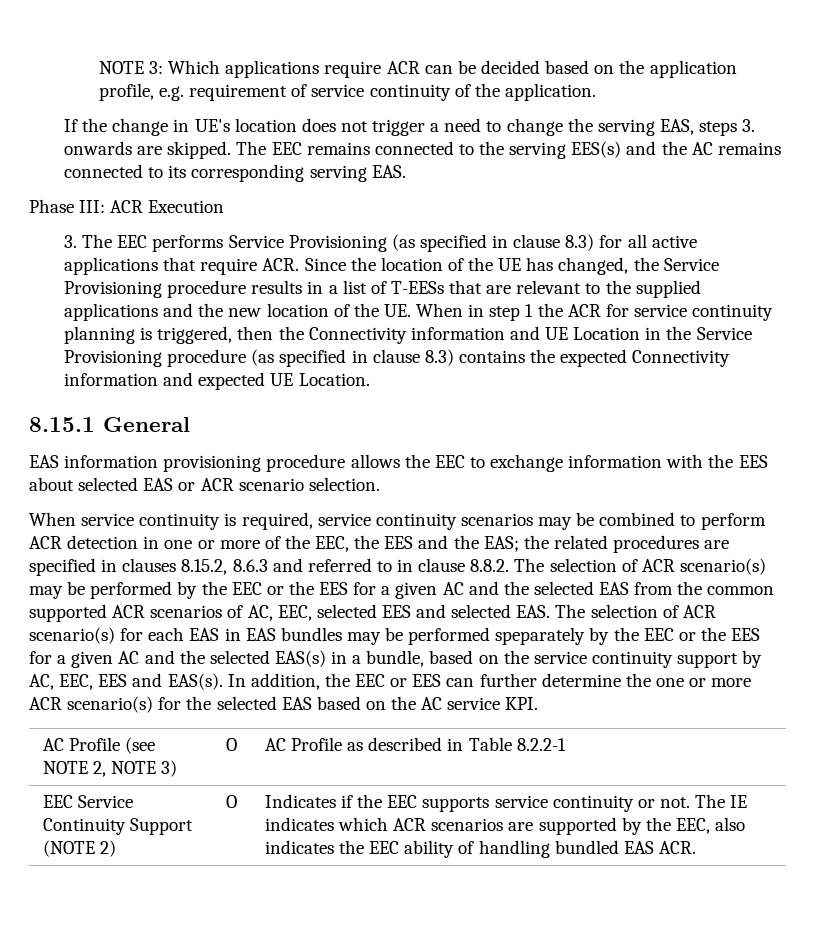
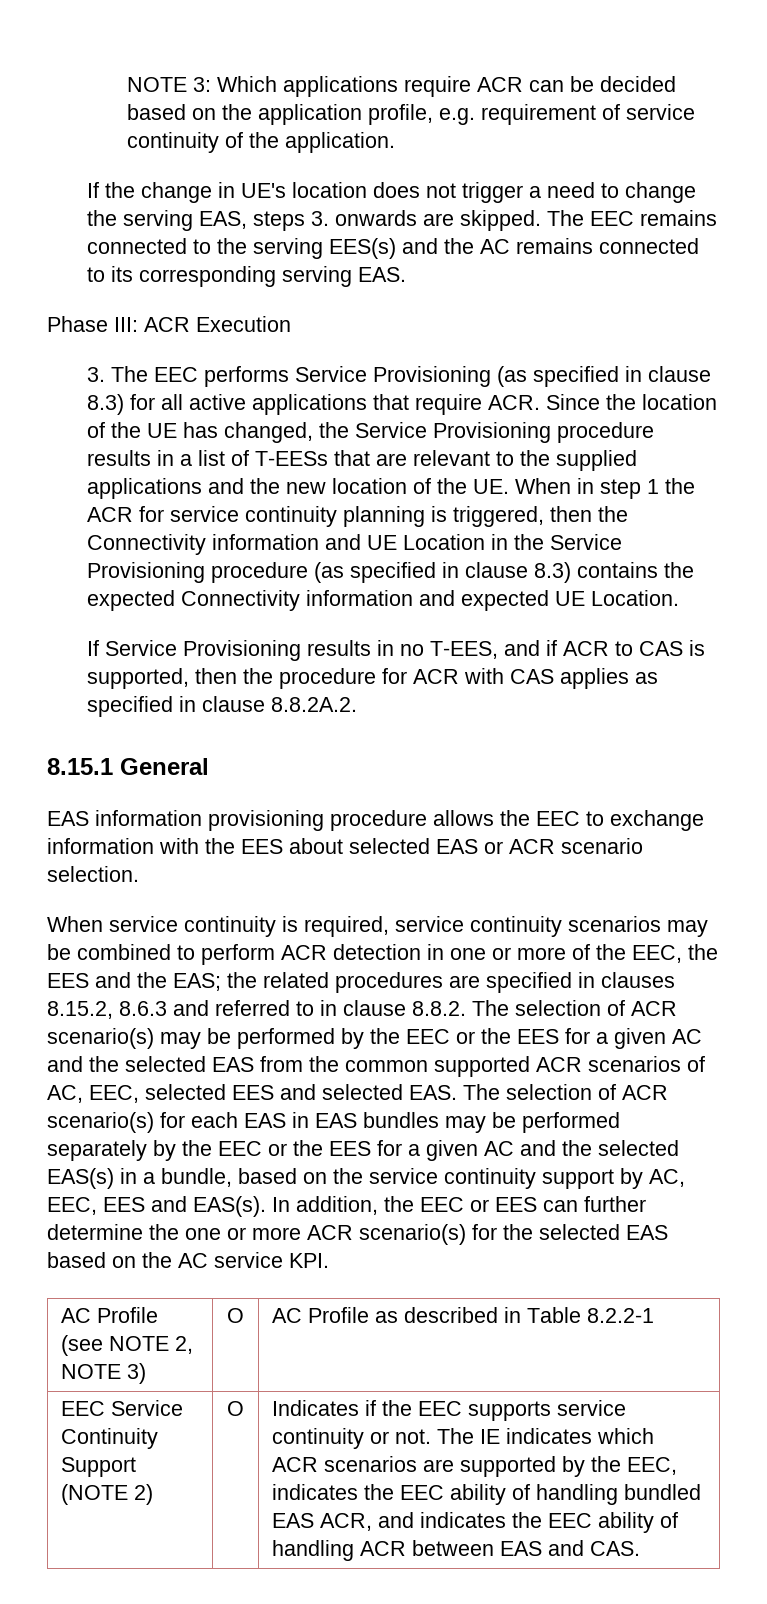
+ If Service Provisioning results in no T-EES, and if ACR to CAS is supported, then the procedure for ACR with CAS applies as specified in clause 8.8.2A.2.
- the related procedures are specified in clauses 8.15.2, 8.6.3 and referred to in clause 8.8.2. The selection of ACR scenario(s) may be performed by the EEC or the EES for a given AC and the selected EAS from the common supported ACR scenarios of AC, EEC, selected EES and selected EAS. The selection of ACR scenario(s) for each EAS in EAS bundles may be performed speparately by the EEC or the EES for a given AC and the selected EAS(s) in a bundle, based on the service continuity support by AC, EEC, EES and EAS(s).
+ the related procedures are specified in clauses 8.15.2, 8.6.3 and referred to in clause 8.8.2. The selection of ACR scenario(s) may be performed by the EEC or the EES for a given AC and the selected EAS from the common supported ACR scenarios of AC, EEC, selected EES and selected EAS. The selection of ACR scenario(s) for each EAS in EAS bundles may be performed separately by the EEC or the EES for a given AC and the selected EAS(s) in a bundle, based on the service continuity support by AC, EEC, EES and EAS(s).
- The IE indicates which ACR scenarios are supported by the EEC, also indicates the EEC ability of handling bundled EAS ACR.
+ The IE indicates which ACR scenarios are supported by the EEC, indicates the EEC ability of handling bundled EAS ACR, and indicates the EEC ability of handling ACR between EAS and CAS.

